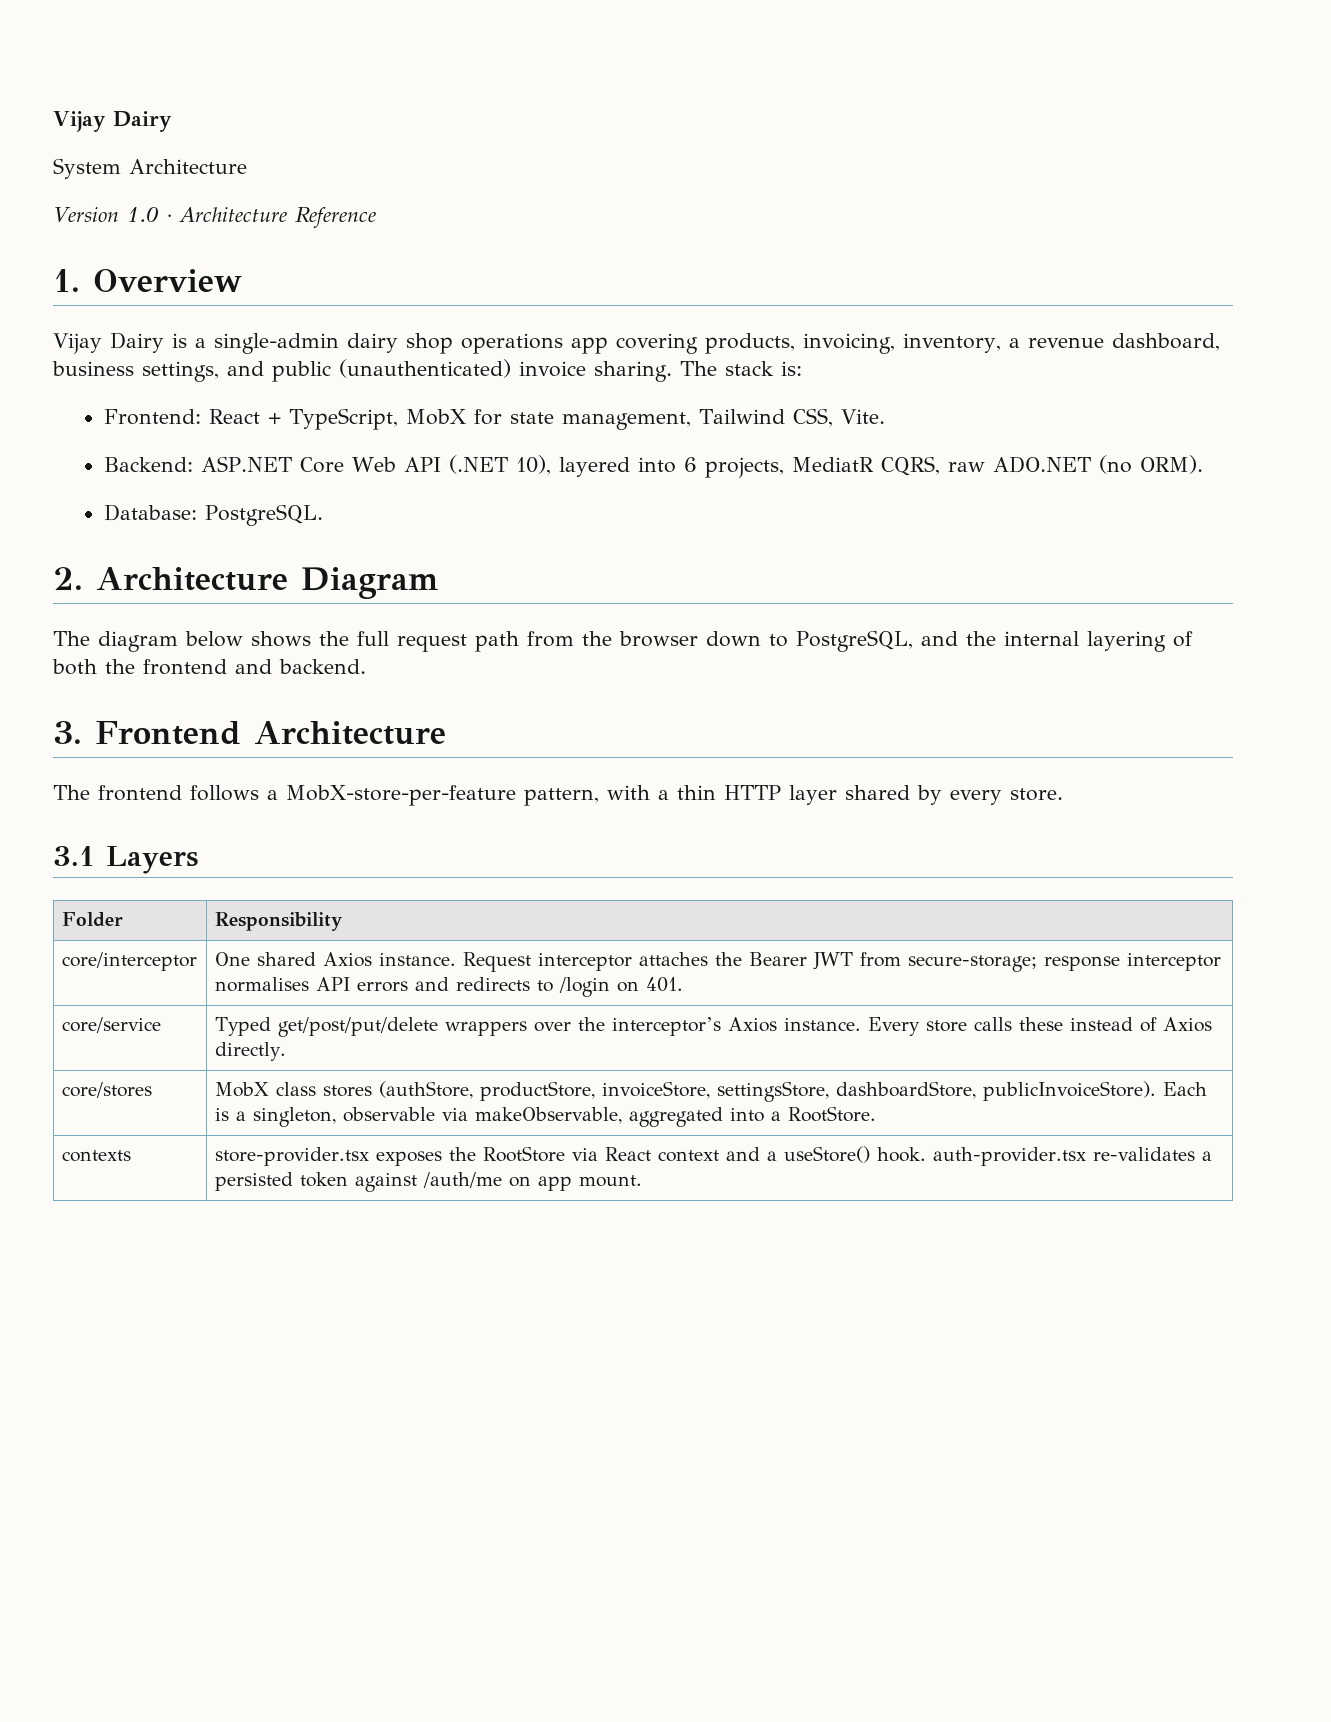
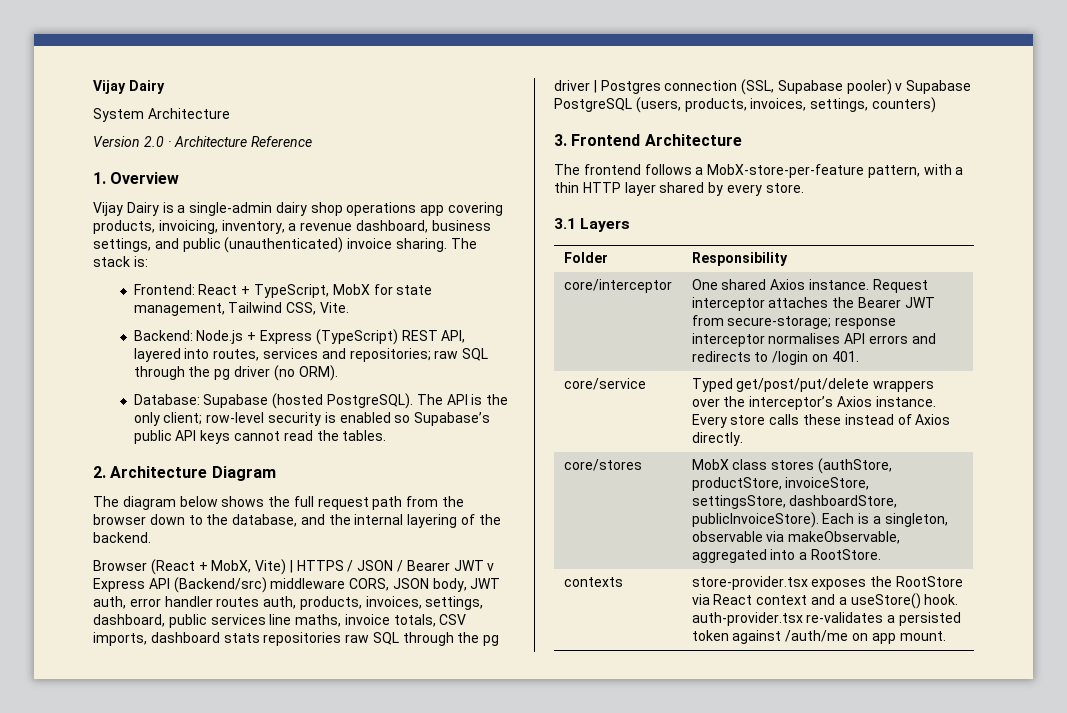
- Version 1.0 · Architecture Reference
+ Version 2.0 · Architecture Reference
- Backend: ASP.NET Core Web API (.NET 10), layered into 6 projects, MediatR CQRS, raw ADO.NET (no ORM).
- Database: PostgreSQL.
+ Backend: Node.js + Express (TypeScript) REST API, layered into routes, services and repositories; raw SQL through the pg driver (no ORM).
+ Database: Supabase (hosted PostgreSQL). The API is the only client; row-level security is enabled so Supabase’s public API keys cannot read the tables.
- The diagram below shows the full request path from the browser down to PostgreSQL, and the internal layering of both the frontend and backend.
+ The diagram below shows the full request path from the browser down to the database, and the internal layering of the backend.
+ Browser (React + MobX, Vite) | HTTPS / JSON / Bearer JWT v Express API (Backend/src) middleware CORS, JSON body, JWT auth, error handler routes auth, products, invoices, settings, dashboard, public services line maths, invoice totals, CSV imports, dashboard stats repositories raw SQL through the pg driver | Postgres connection (SSL, Supabase pooler) v Supabase PostgreSQL (users, products, invoices, settings, counters)

